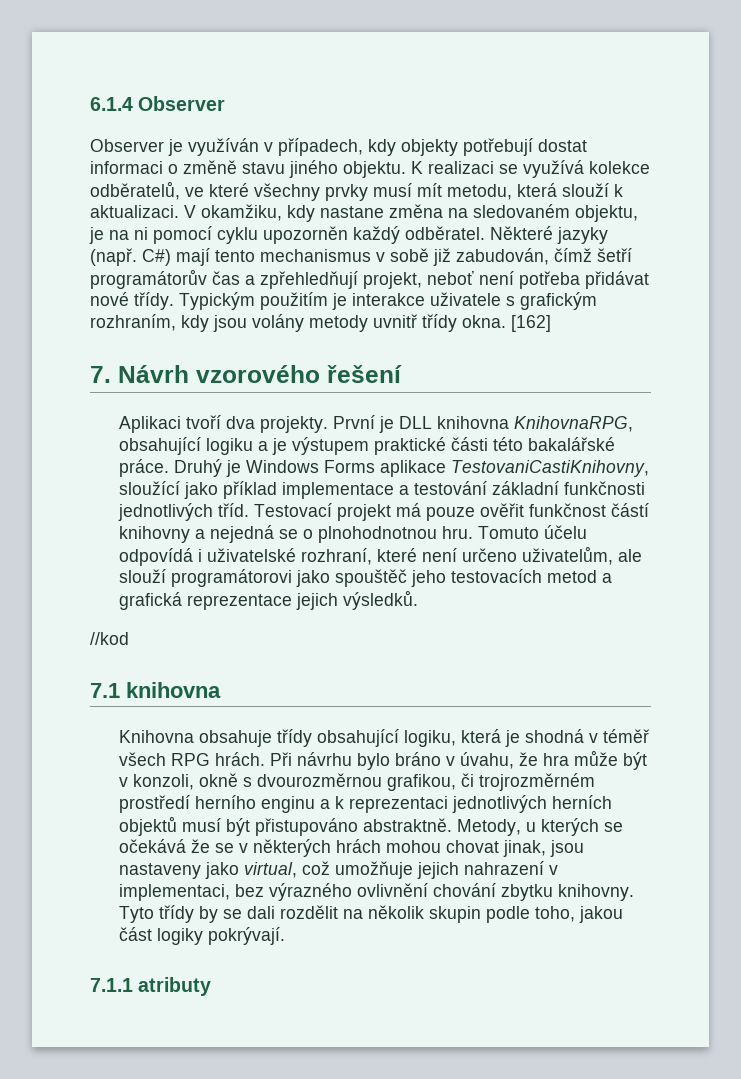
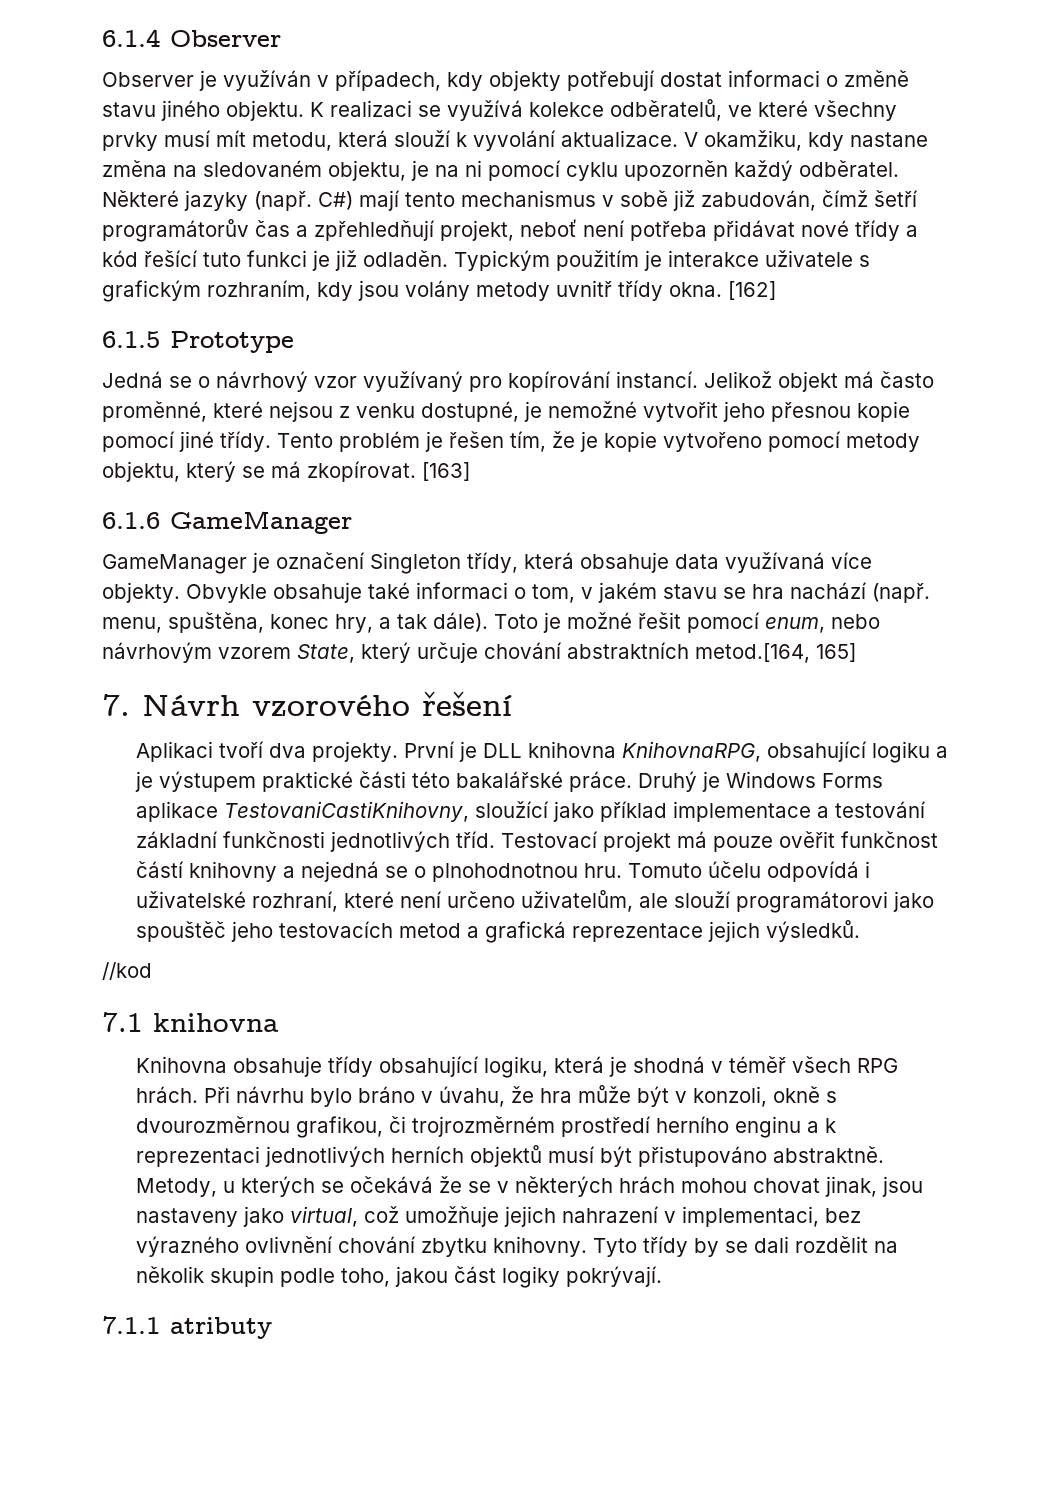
- K realizaci se využívá kolekce odběratelů, ve které všechny prvky musí mít metodu, která slouží k aktualizaci.
+ K realizaci se využívá kolekce odběratelů, ve které všechny prvky musí mít metodu, která slouží k vyvolání aktualizace.
- C#) mají tento mechanismus v sobě již zabudován, čímž šetří programátorův čas a zpřehledňují projekt, neboť není potřeba přidávat nové třídy.
+ C#) mají tento mechanismus v sobě již zabudován, čímž šetří programátorův čas a zpřehledňují projekt, neboť není potřeba přidávat nové třídy a kód řešící tuto funkci je již odladěn.
+ 6.1.5 Prototype
+ Jedná se o návrhový vzor využívaný pro kopírování instancí. Jelikož objekt má často proměnné, které nejsou z venku dostupné, je nemožné vytvořit jeho přesnou kopie pomocí jiné třídy. Tento problém je řešen tím, že je kopie vytvořeno pomocí metody objektu, který se má zkopírovat. [163]
+ 6.1.6 GameManager
+ GameManager je označení Singleton třídy, která obsahuje data využívaná více objekty. Obvykle obsahuje také informaci o tom, v jakém stavu se hra nachází (např. menu, spuštěna, konec hry, a tak dále). Toto je možné řešit pomocí enum, nebo návrhovým vzorem State, který určuje chování abstraktních metod.[164, 165]

